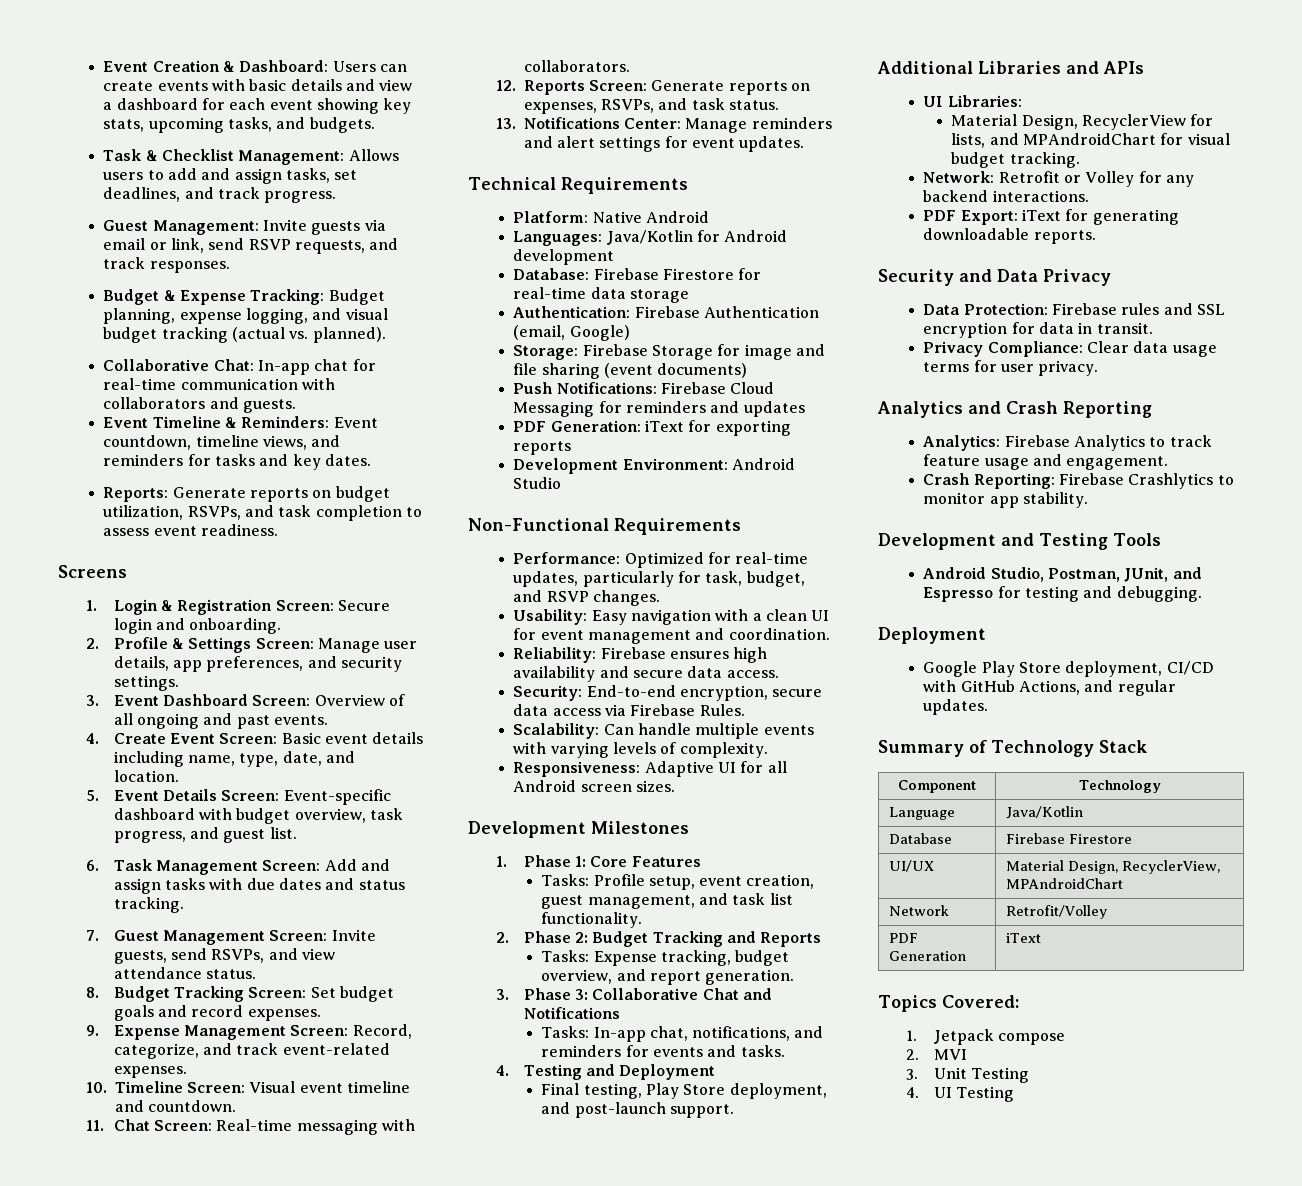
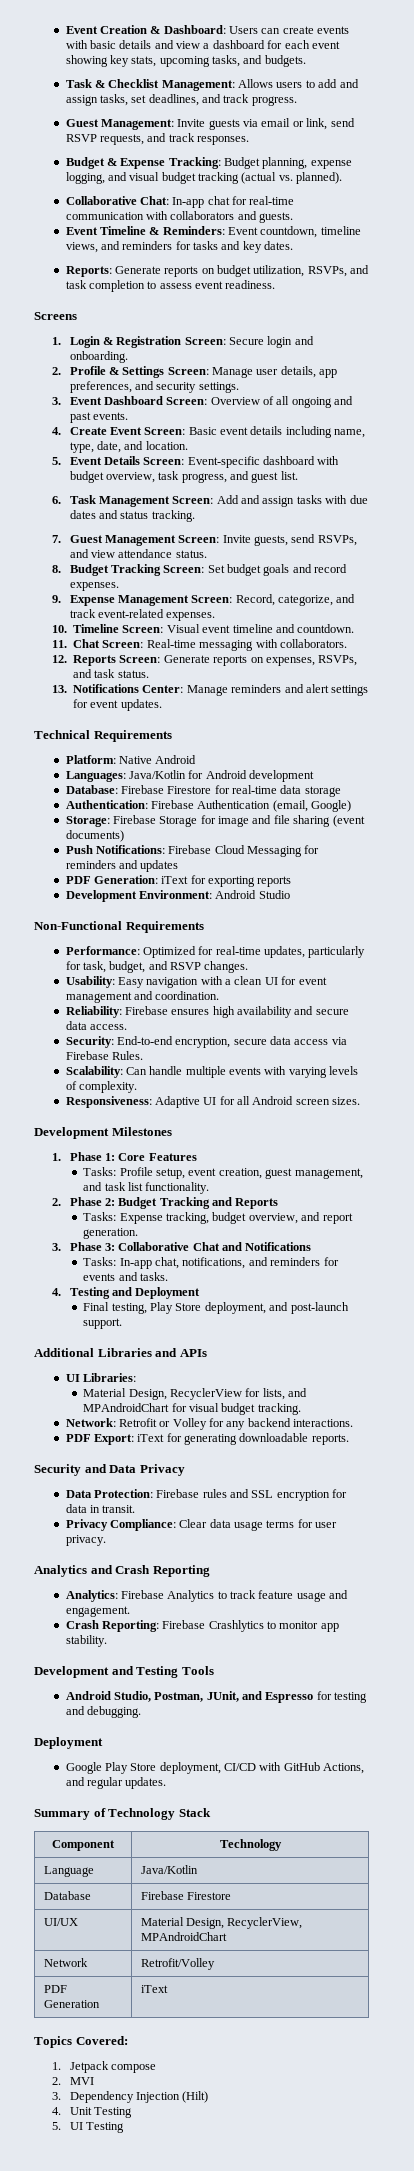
- 3. Unit Testing
+ 3. Dependency Injection (Hilt)
+ 4. Unit Testing
- 4. UI Testing
+ 5. UI Testing

